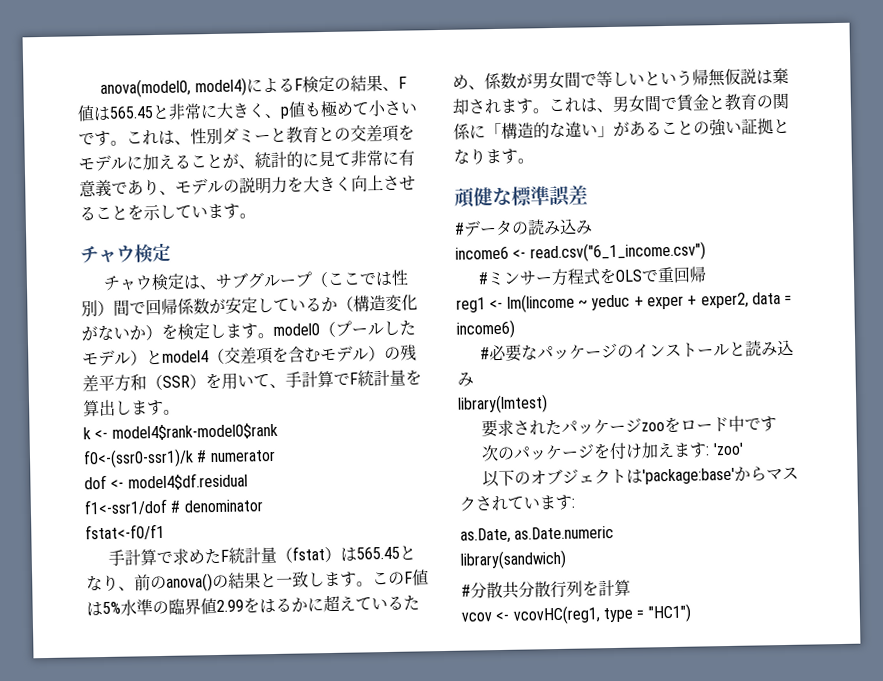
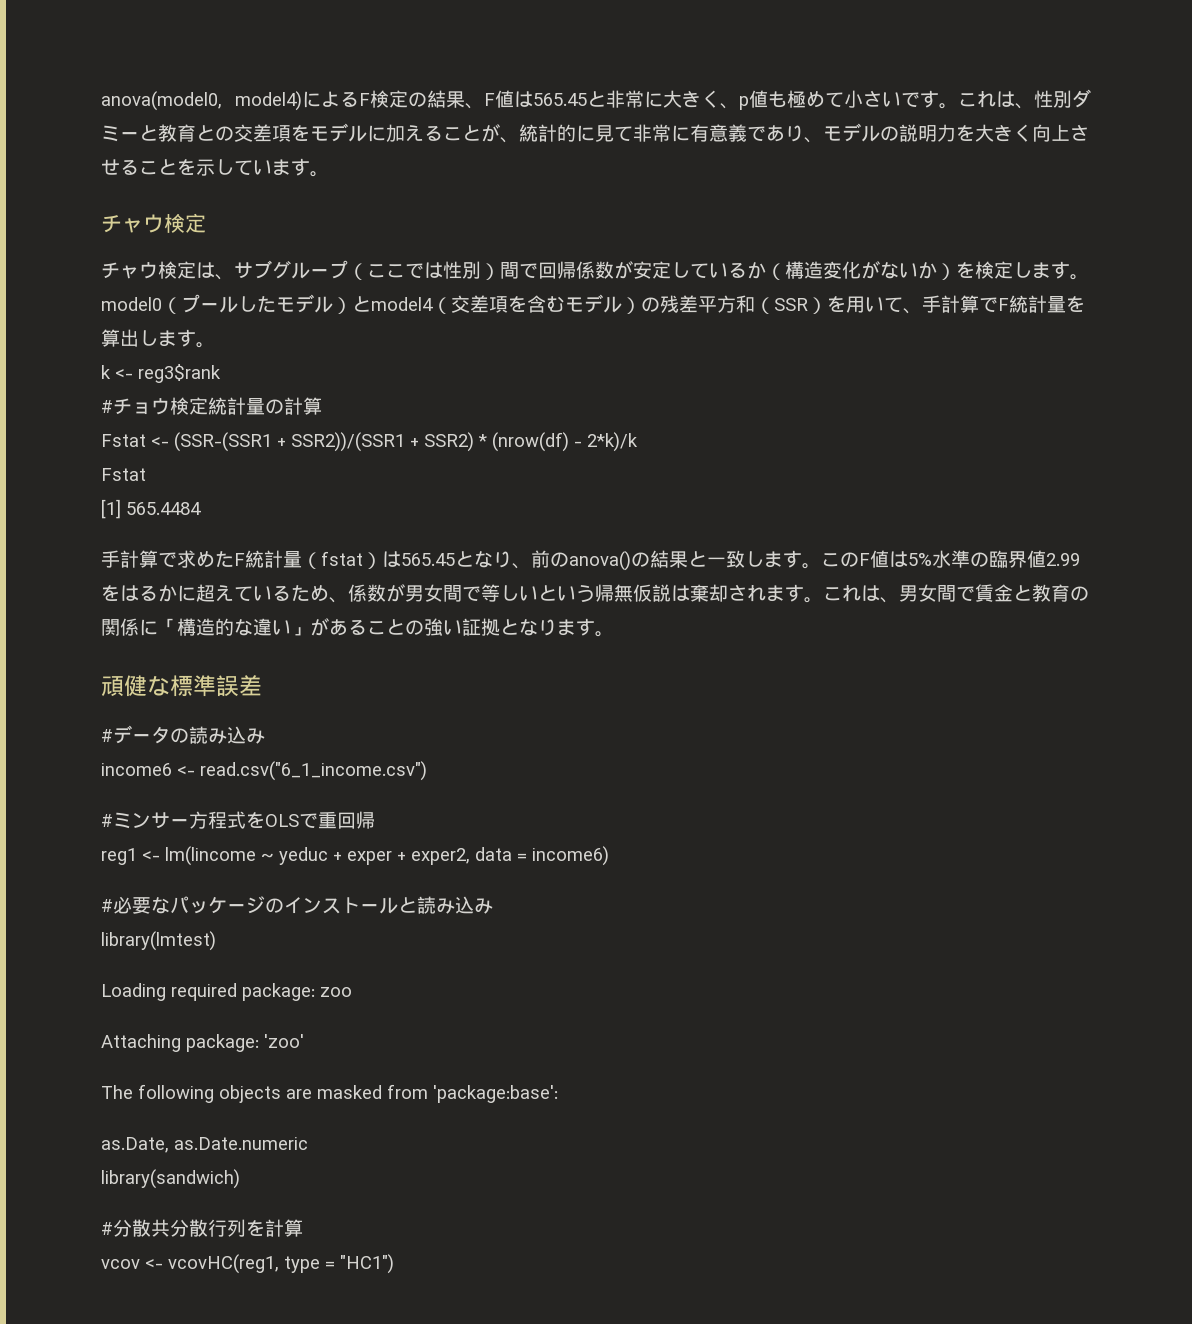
- k <- model4$rank-model0$rank
- f0<-(ssr0-ssr1)/k # numerator
- dof <- model4$df.residual
- f1<-ssr1/dof # denominator
- fstat<-f0/f1
+ k <- reg3$rank
+ #チョウ検定統計量の計算
+ Fstat <- (SSR-(SSR1 + SSR2))/(SSR1 + SSR2) * (nrow(df) - 2*k)/k
+ Fstat
+ [1] 565.4484
- 要求されたパッケージzooをロード中です
- 次のパッケージを付け加えます: 'zoo'
- 以下のオブジェクトは'package:base'からマスクされています:
+ Loading required package: zoo
+ Attaching package: 'zoo'
+ The following objects are masked from 'package:base':

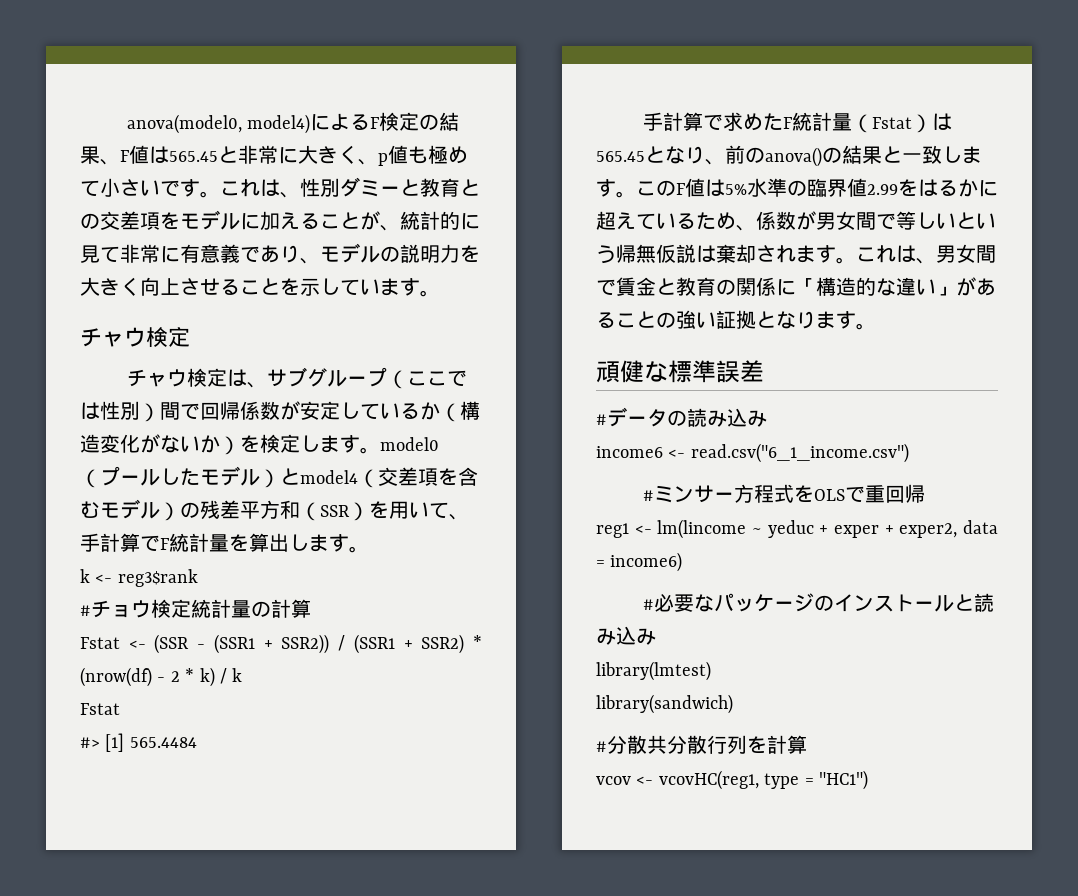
- Fstat <- (SSR-(SSR1 + SSR2))/(SSR1 + SSR2) * (nrow(df) - 2*k)/k
+ Fstat <- (SSR - (SSR1 + SSR2)) / (SSR1 + SSR2) * (nrow(df) - 2 * k) / k
- [1] 565.4484
+ #> [1] 565.4484
- 手計算で求めたF統計量（fstat）は565.45となり、前のanova()の結果と一致します。
+ 手計算で求めたF統計量（Fstat）は565.45となり、前のanova()の結果と一致します。
- Loading required package: zoo
- Attaching package: 'zoo'
- The following objects are masked from 'package:base':
- as.Date, as.Date.numeric

